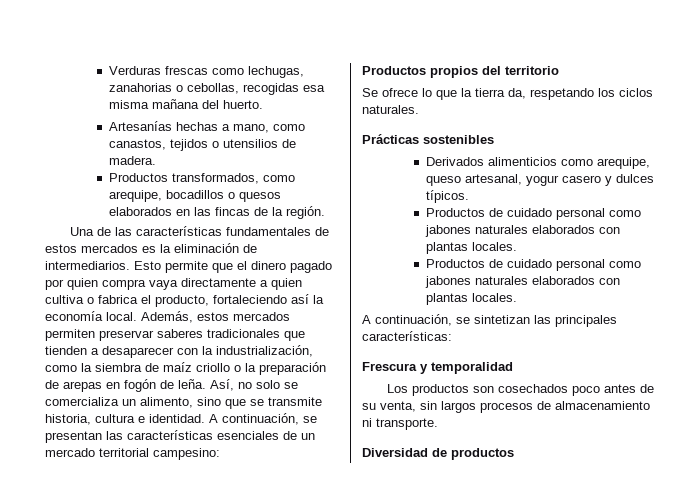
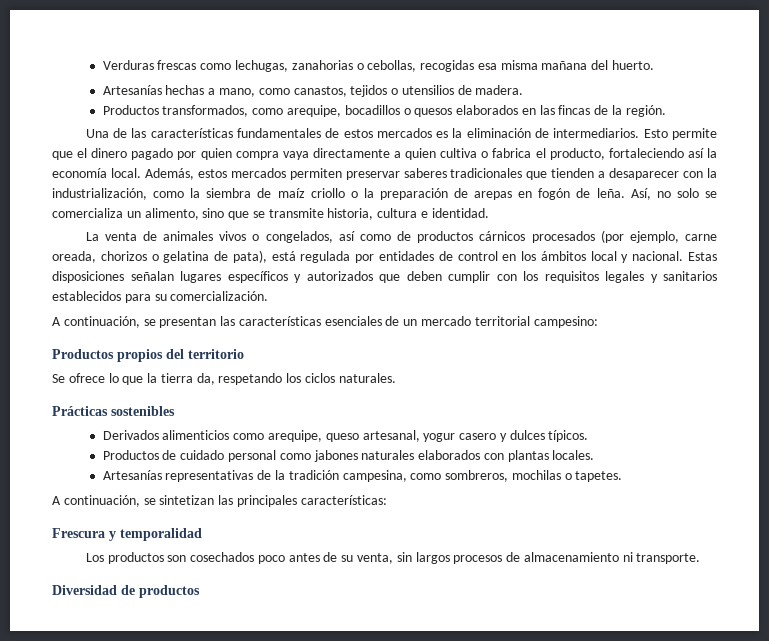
- Así, no solo se comercializa un alimento, sino que se transmite historia, cultura e identidad. A continuación, se presentan las características esenciales de un mercado territorial campesino:
+ Así, no solo se comercializa un alimento, sino que se transmite historia, cultura e identidad.
+ La venta de animales vivos o congelados, así como de productos cárnicos procesados (por ejemplo, carne oreada, chorizos o gelatina de pata), está regulada por entidades de control en los ámbitos local y nacional. Estas disposiciones señalan lugares específicos y autorizados que deben cumplir con los requisitos legales y sanitarios establecidos para su comercialización.
+ A continuación, se presentan las características esenciales de un mercado territorial campesino:
  Derivados alimenticios como arequipe, queso artesanal, yogur casero y dulces típicos.
  Productos de cuidado personal como jabones naturales elaborados con plantas locales.
- Productos de cuidado personal como jabones naturales elaborados con plantas locales.
+ Artesanías representativas de la tradición campesina, como sombreros, mochilas o tapetes.

